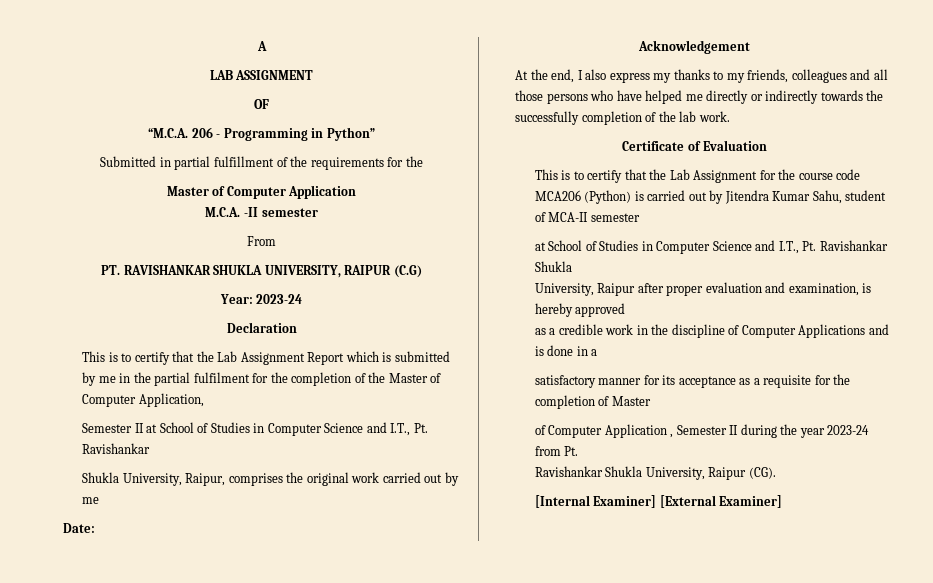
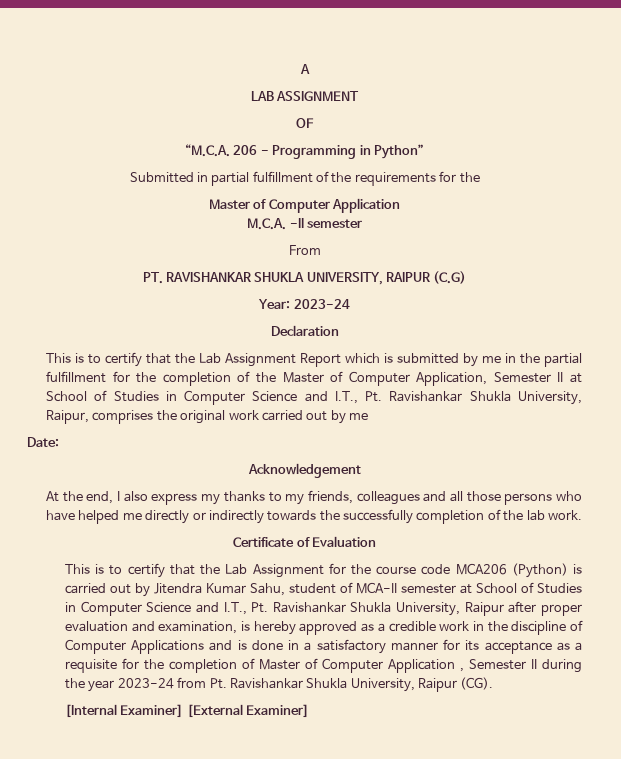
- This is to certify that the Lab Assignment Report which is submitted by me in the partial fulfilment for the completion of the Master of Computer Application,
- Semester II at School of Studies in Computer Science and I.T., Pt. Ravishankar
- Shukla University, Raipur, comprises the original work carried out by me
+ This is to certify that the Lab Assignment Report which is submitted by me in the partial fulfillment for the completion of the Master of Computer Application, Semester II at School of Studies in Computer Science and I.T., Pt. Ravishankar Shukla University, Raipur, comprises the original work carried out by me
- This is to certify that the Lab Assignment for the course code MCA206 (Python) is carried out by Jitendra Kumar Sahu, student of MCA-II semester
- at School of Studies in Computer Science and I.T., Pt. Ravishankar Shukla
- University, Raipur after proper evaluation and examination, is hereby approved
- as a credible work in the discipline of Computer Applications and is done in a
- satisfactory manner for its acceptance as a requisite for the completion of Master
- of Computer Application , Semester II during the year 2023-24 from Pt.
- Ravishankar Shukla University, Raipur (CG).
+ This is to certify that the Lab Assignment for the course code MCA206 (Python) is carried out by Jitendra Kumar Sahu, student of MCA-II semester at School of Studies in Computer Science and I.T., Pt. Ravishankar Shukla University, Raipur after proper evaluation and examination, is hereby approved as a credible work in the discipline of Computer Applications and is done in a satisfactory manner for its acceptance as a requisite for the completion of Master of Computer Application , Semester II during the year 2023-24 from Pt. Ravishankar Shukla University, Raipur (CG).

